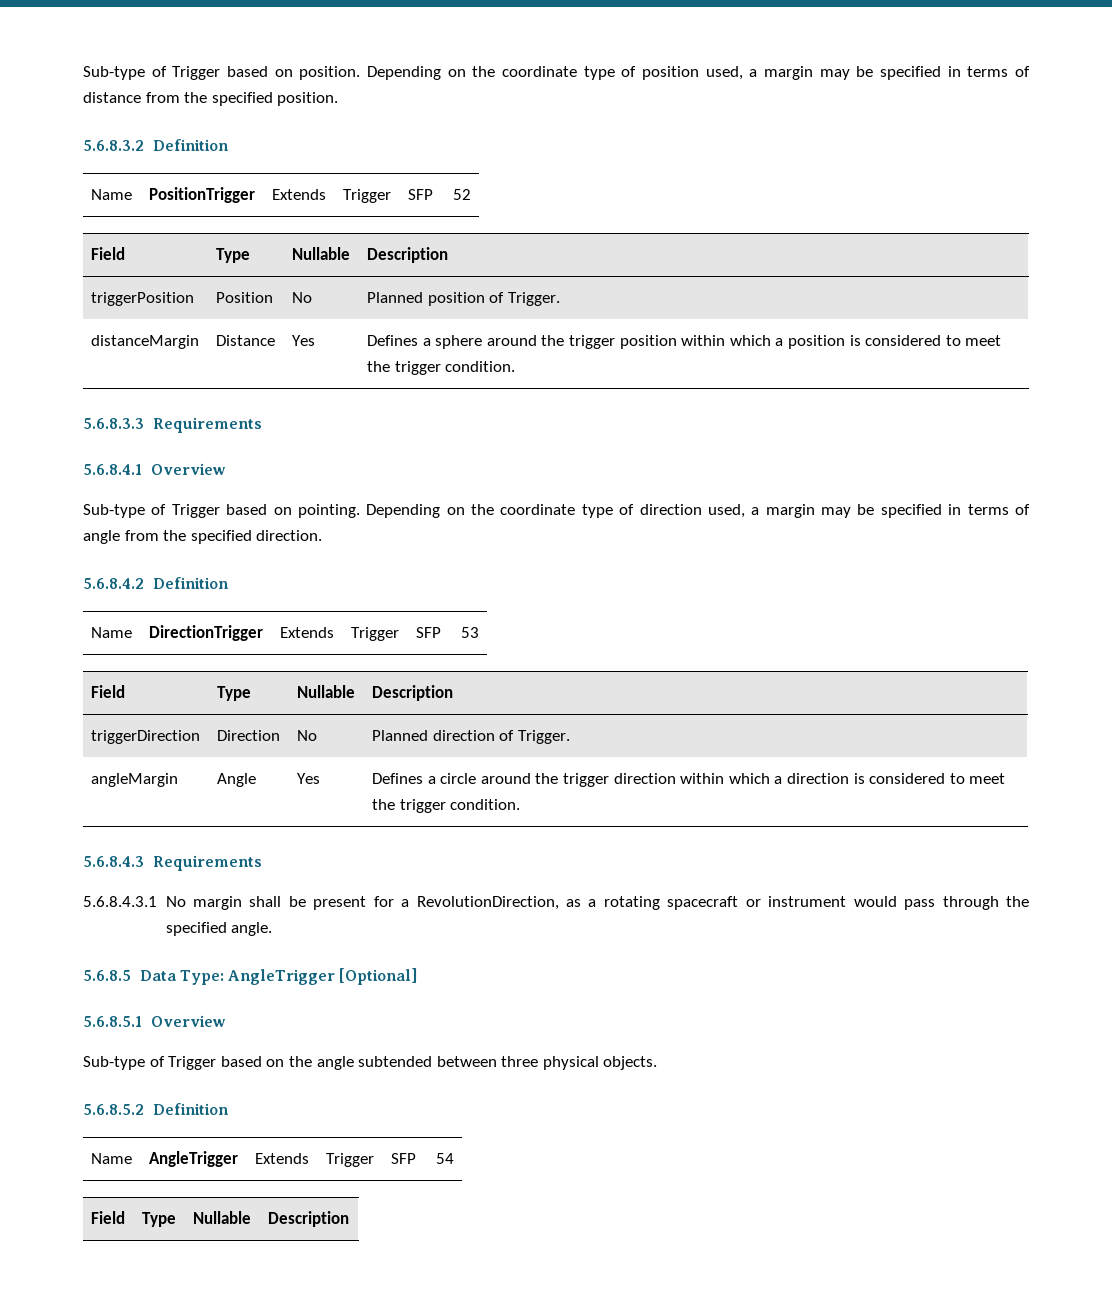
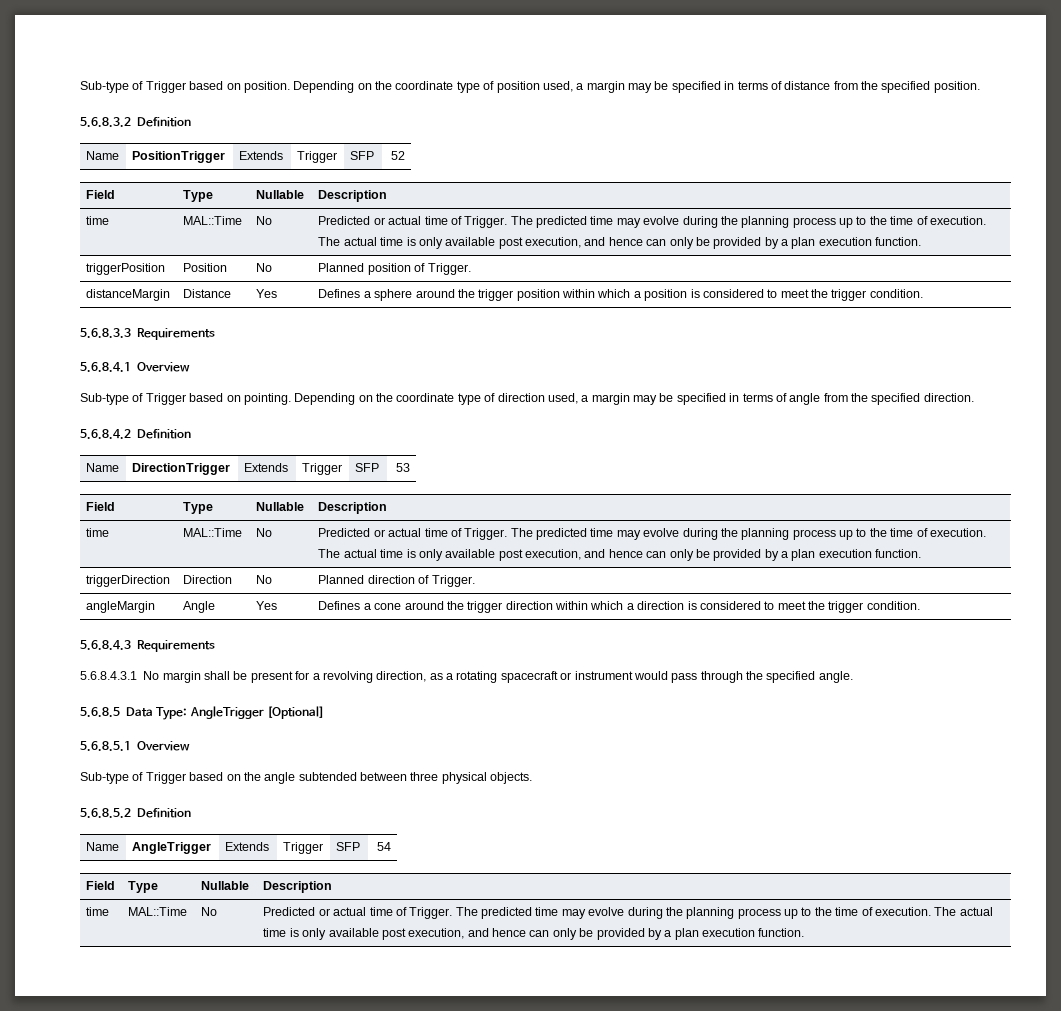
  Name | PositionTrigger | Extends | Trigger | SFP | 52
  Field | Type | Nullable | Description
+ time | MAL::Time | No | Predicted or actual time of Trigger. The predicted time may evolve during the planning process up to the time of execution. The actual time is only available post execution, and hence can only be provided by a plan execution function.
  Name | DirectionTrigger | Extends | Trigger | SFP | 53
  Field | Type | Nullable | Description
+ time | MAL::Time | No | Predicted or actual time of Trigger. The predicted time may evolve during the planning process up to the time of execution. The actual time is only available post execution, and hence can only be provided by a plan execution function.
- angleMargin | Angle | Yes | Defines a circle around the trigger direction within which a direction is considered to meet the trigger condition.
+ angleMargin | Angle | Yes | Defines a cone around the trigger direction within which a direction is considered to meet the trigger condition.
- 5.6.8.4.3.1 No margin shall be present for a RevolutionDirection, as a rotating spacecraft or instrument would pass through the specified angle.
+ 5.6.8.4.3.1 No margin shall be present for a revolving direction, as a rotating spacecraft or instrument would pass through the specified angle.
  Name | AngleTrigger | Extends | Trigger | SFP | 54
  Field | Type | Nullable | Description
+ time | MAL::Time | No | Predicted or actual time of Trigger. The predicted time may evolve during the planning process up to the time of execution. The actual time is only available post execution, and hence can only be provided by a plan execution function.

